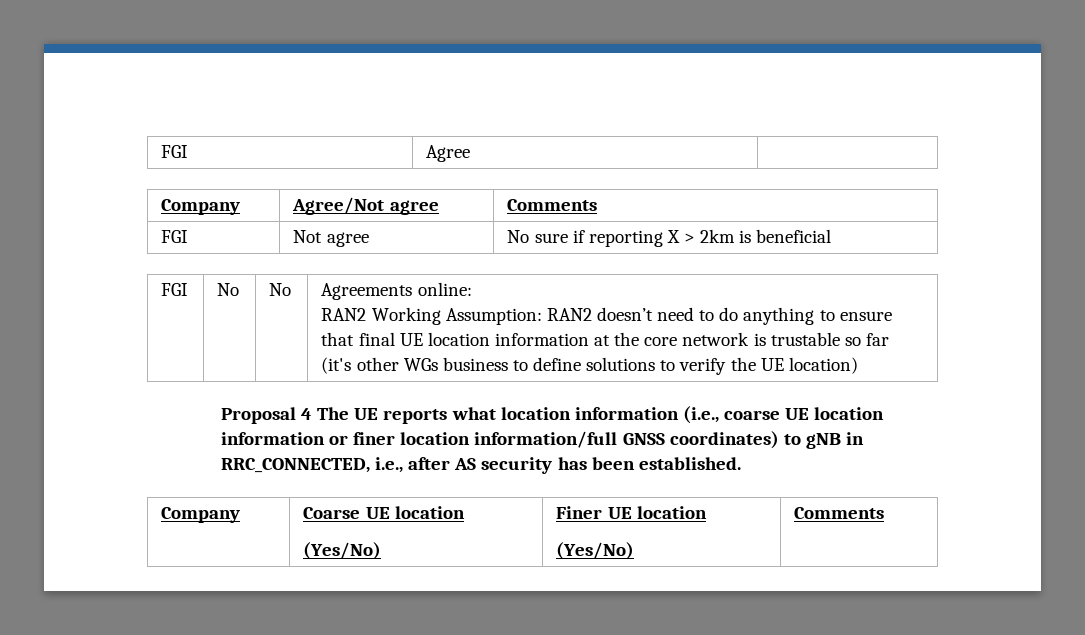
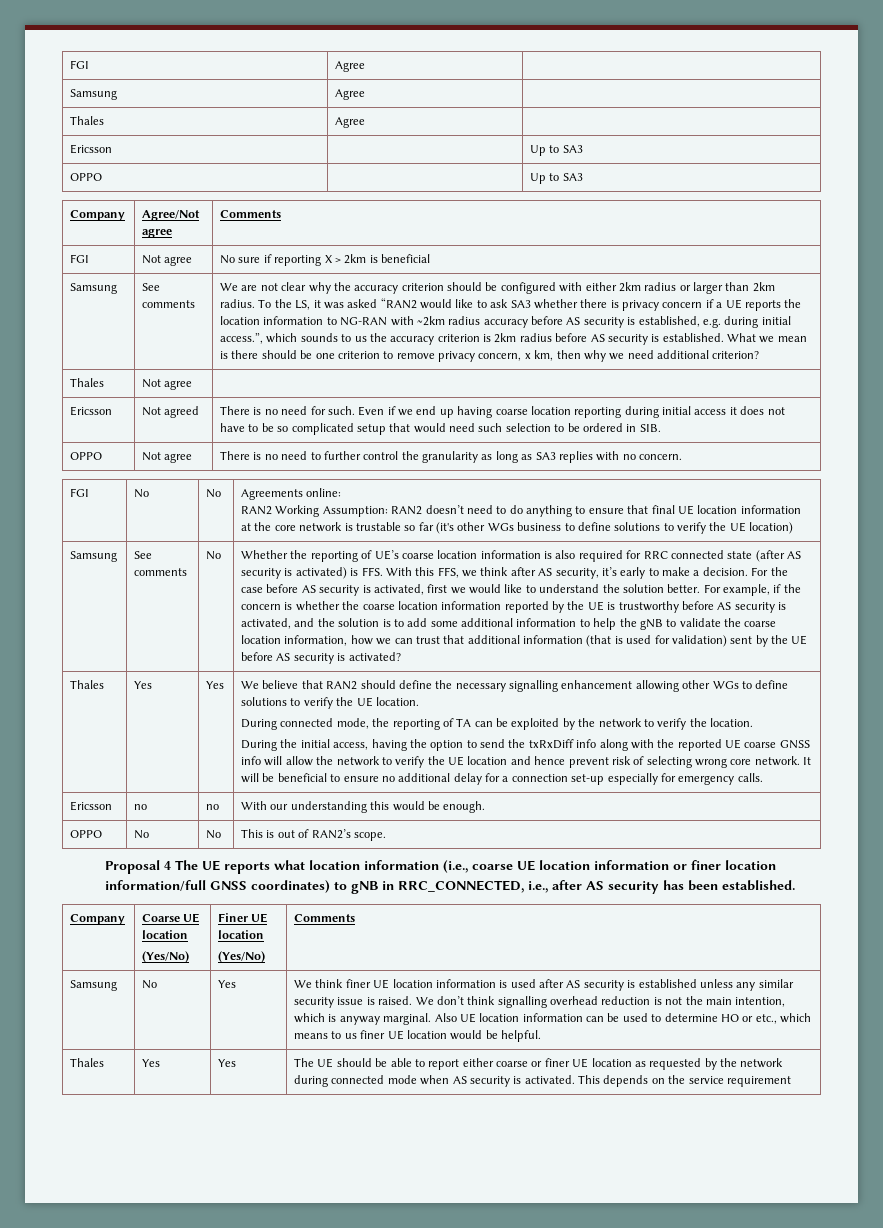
+ Samsung | Agree |
+ Thales | Agree |
+ Ericsson | | Up to SA3
+ OPPO | | Up to SA3
+ Samsung | See comments | We are not clear why the accuracy criterion should be configured with either 2km radius or larger than 2km radius. To the LS, it was asked “RAN2 would like to ask SA3 whether there is privacy concern if a UE reports the location information to NG-RAN with ~2km radius accuracy before AS security is established, e.g. during initial access.”, which sounds to us the accuracy criterion is 2km radius before AS security is established. What we mean is there should be one criterion to remove privacy concern, x km, then why we need additional criterion?
+ Thales | Not agree |
+ Ericsson | Not agreed | There is no need for such. Even if we end up having coarse location reporting during initial access it does not have to be so complicated setup that would need such selection to be ordered in SIB.
+ OPPO | Not agree | There is no need to further control the granularity as long as SA3 replies with no concern.
+ Samsung | See comments | No | Whether the reporting of UE’s coarse location information is also required for RRC connected state (after AS security is activated) is FFS. With this FFS, we think after AS security, it’s early to make a decision. For the case before AS security is activated, first we would like to understand the solution better. For example, if the concern is whether the coarse location information reported by the UE is trustworthy before AS security is activated, and the solution is to add some additional information to help the gNB to validate the coarse location information, how we can trust that additional information (that is used for validation) sent by the UE before AS security is activated?
+ Thales | Yes | Yes | We believe that RAN2 should define the necessary signalling enhancement allowing other WGs to define solutions to verify the UE location.
+ During connected mode, the reporting of TA can be exploited by the network to verify the location.
+ During the initial access, having the option to send the txRxDiff info along with the reported UE coarse GNSS info will allow the network to verify the UE location and hence prevent risk of selecting wrong core network. It will be beneficial to ensure no additional delay for a connection set-up especially for emergency calls.
+ Ericsson | no | no | With our understanding this would be enough.
+ OPPO | No | No | This is out of RAN2’s scope.
+ Samsung | No | Yes | We think finer UE location information is used after AS security is established unless any similar security issue is raised. We don’t think signalling overhead reduction is not the main intention, which is anyway marginal. Also UE location information can be used to determine HO or etc., which means to us finer UE location would be helpful.
+ Thales | Yes | Yes | The UE should be able to report either coarse or finer UE location as requested by the network during connected mode when AS security is activated. This depends on the service requirement

